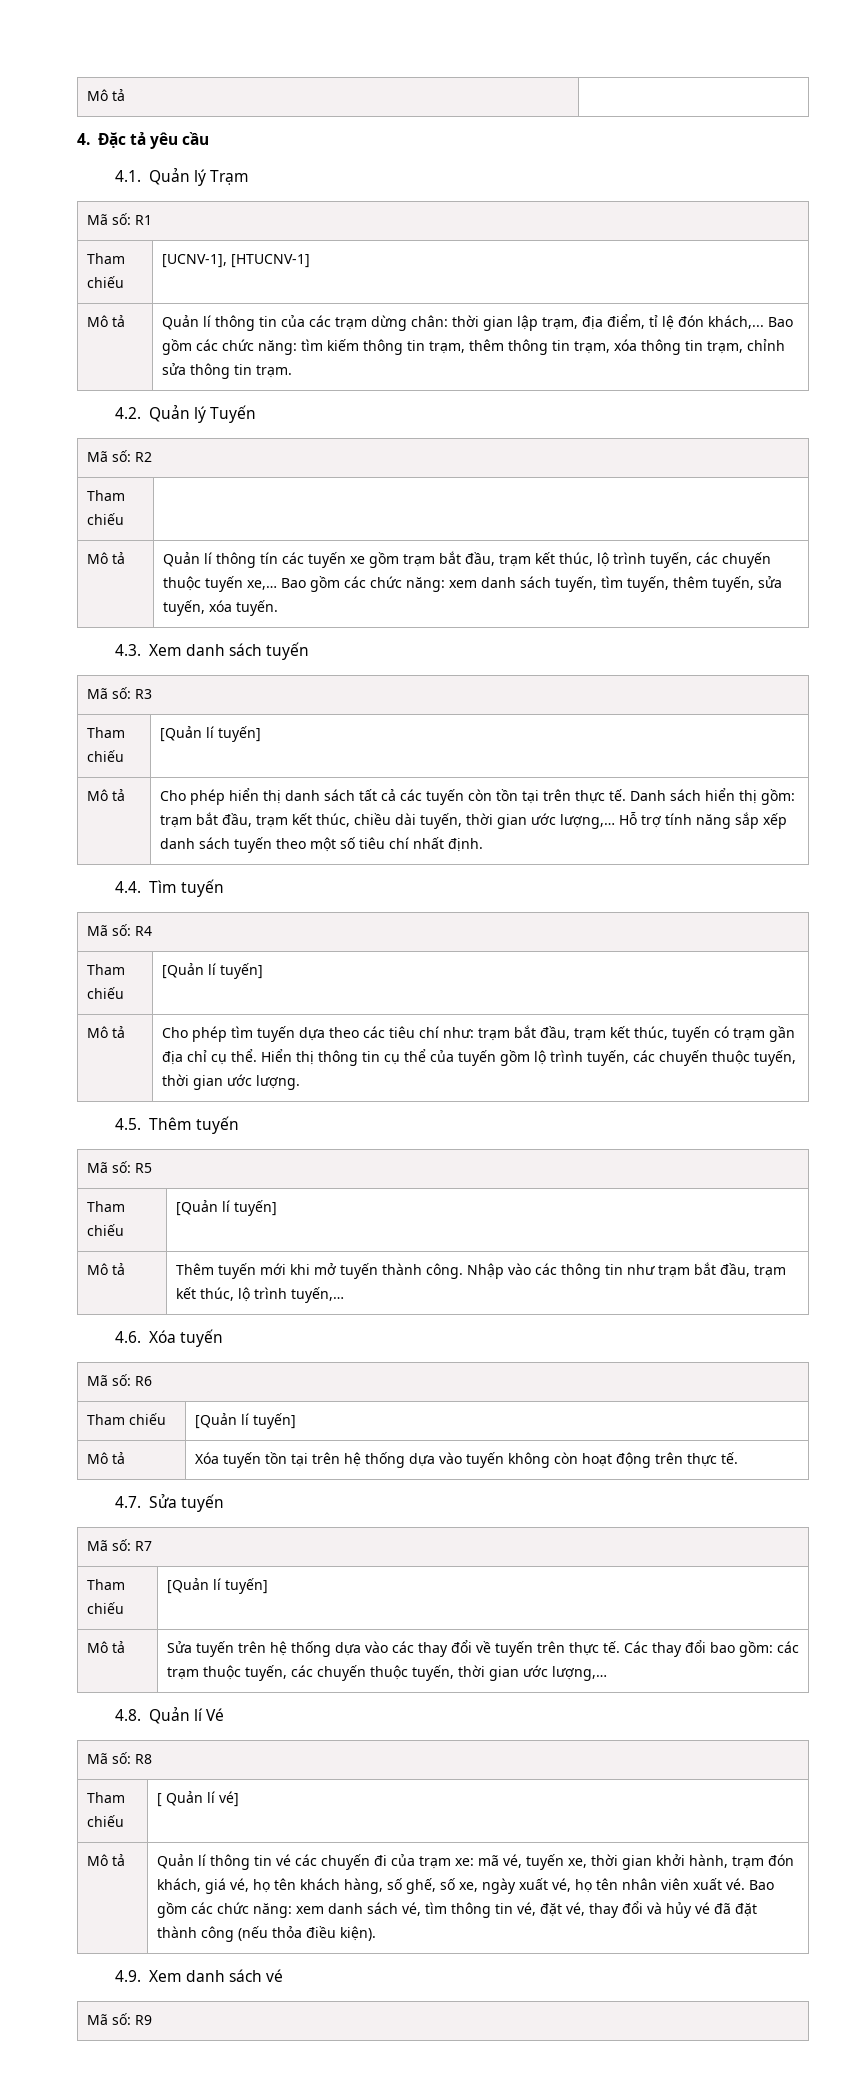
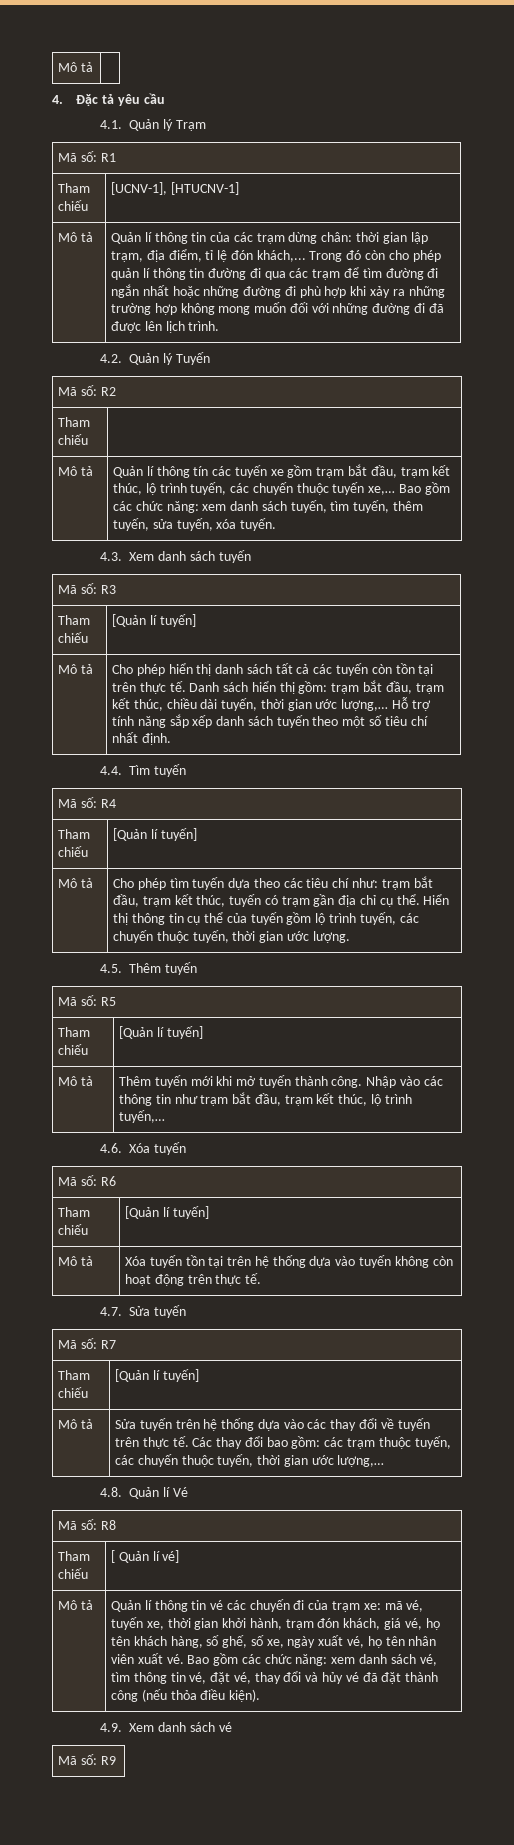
- Bao gồm các chức năng: tìm kiếm thông tin trạm, thêm thông tin trạm, xóa thông tin trạm, chỉnh sửa thông tin trạm.
+ Trong đó còn cho phép quản lí thông tin đường đi qua các trạm để tìm đường đi ngắn nhất hoặc những đường đi phù hợp khi xảy ra những trường hợp không mong muốn đối với những đường đi đã được lên lịch trình.

